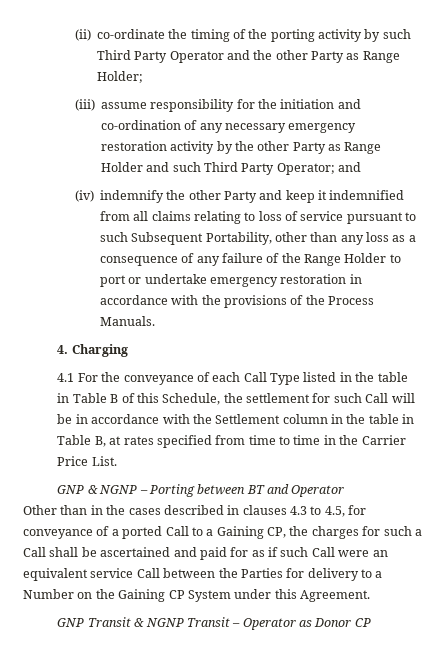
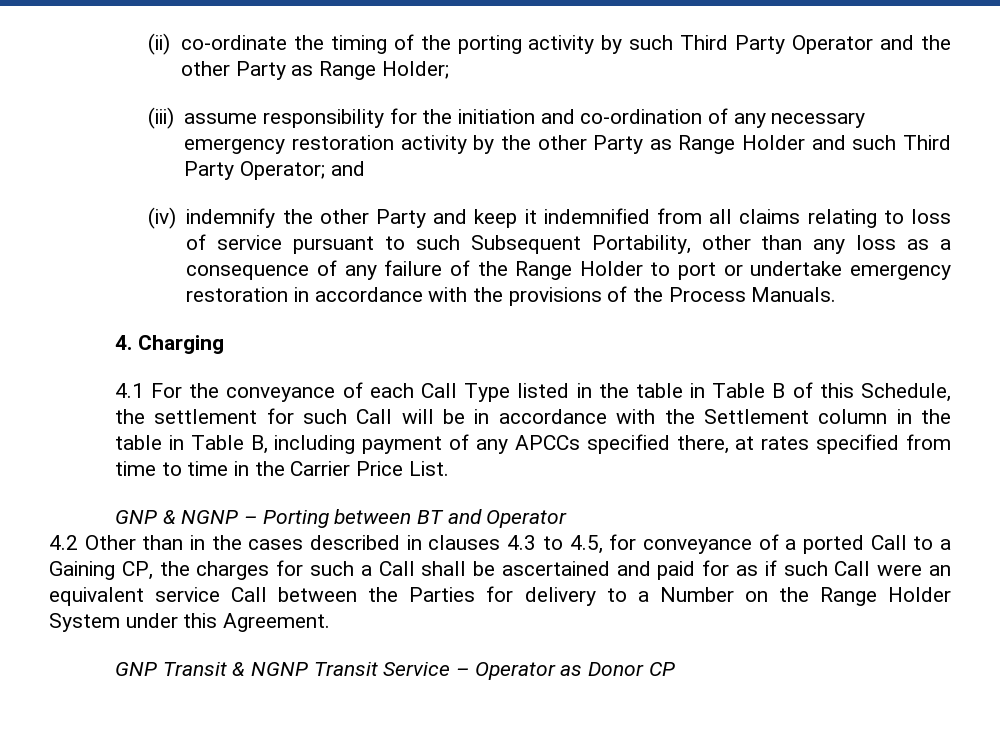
- 4.1 For the conveyance of each Call Type listed in the table in Table B of this Schedule, the settlement for such Call will be in accordance with the Settlement column in the table in Table B, at rates specified from time to time in the Carrier Price List.
+ 4.1 For the conveyance of each Call Type listed in the table in Table B of this Schedule, the settlement for such Call will be in accordance with the Settlement column in the table in Table B, including payment of any APCCs specified there, at rates specified from time to time in the Carrier Price List.
- Other than in the cases described in clauses 4.3 to 4.5, for conveyance of a ported Call to a Gaining CP, the charges for such a Call shall be ascertained and paid for as if such Call were an equivalent service Call between the Parties for delivery to a Number on the Gaining CP System under this Agreement.
+ 4.2 Other than in the cases described in clauses 4.3 to 4.5, for conveyance of a ported Call to a Gaining CP, the charges for such a Call shall be ascertained and paid for as if such Call were an equivalent service Call between the Parties for delivery to a Number on the Range Holder System under this Agreement.
- GNP Transit & NGNP Transit – Operator as Donor CP
+ GNP Transit & NGNP Transit Service – Operator as Donor CP

